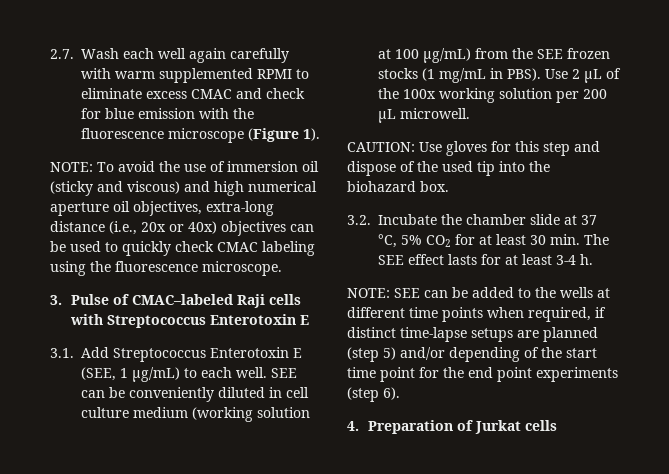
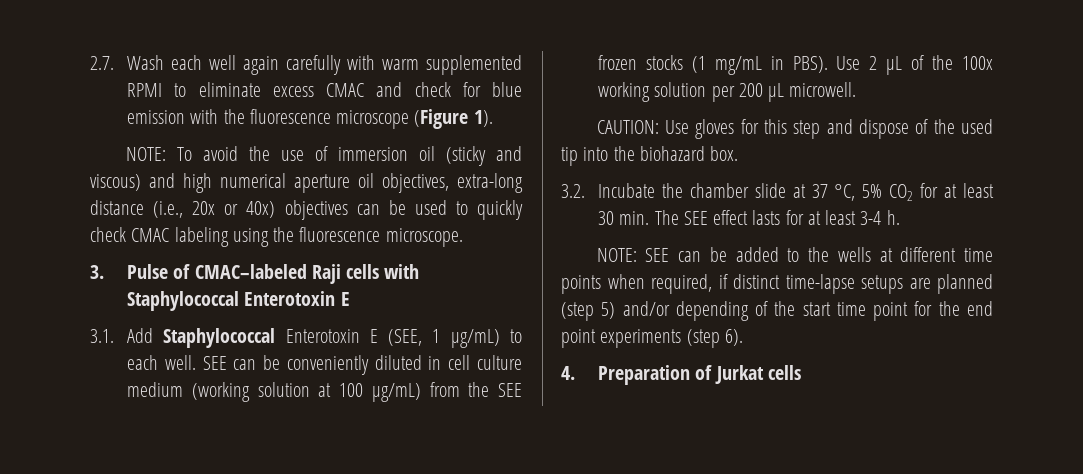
- 3. Pulse of CMAC–labeled Raji cells with Streptococcus Enterotoxin E
+ 3. Pulse of CMAC–labeled Raji cells with Staphylococcal Enterotoxin E
- 3.1. Add Streptococcus Enterotoxin E (SEE, 1 µg/mL) to each well.
+ 3.1. Add Staphylococcal Enterotoxin E (SEE, 1 µg/mL) to each well.

